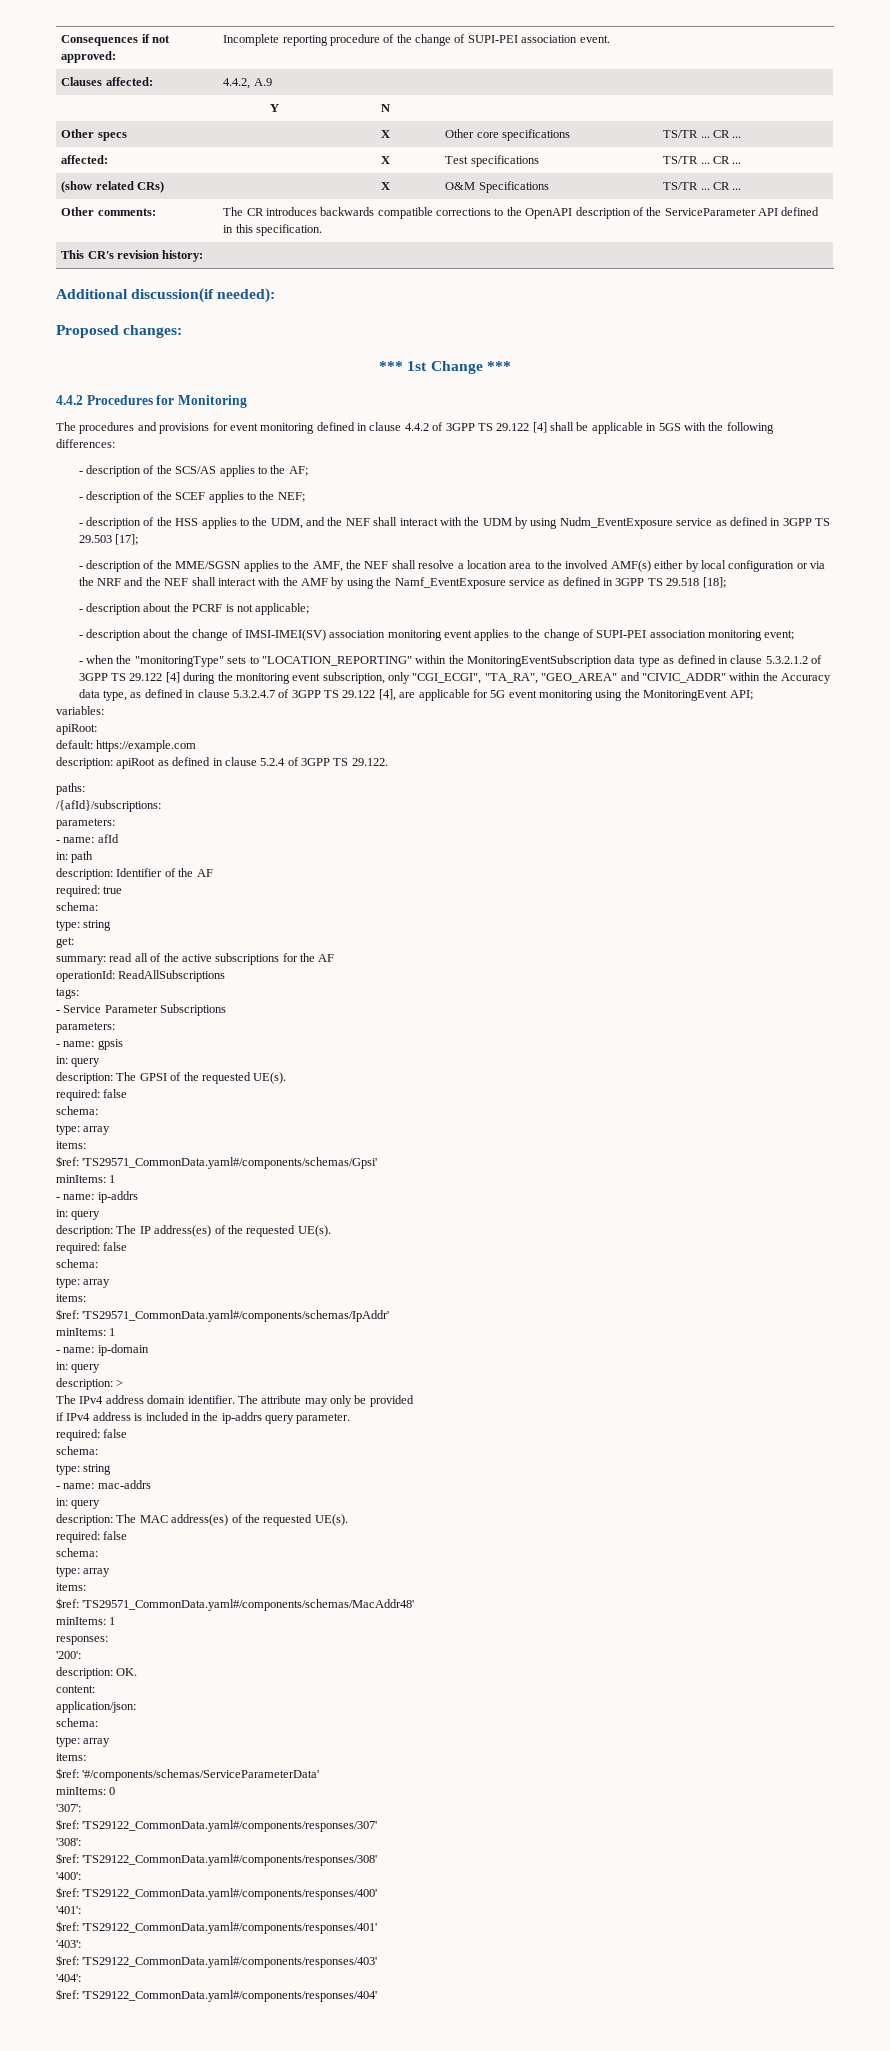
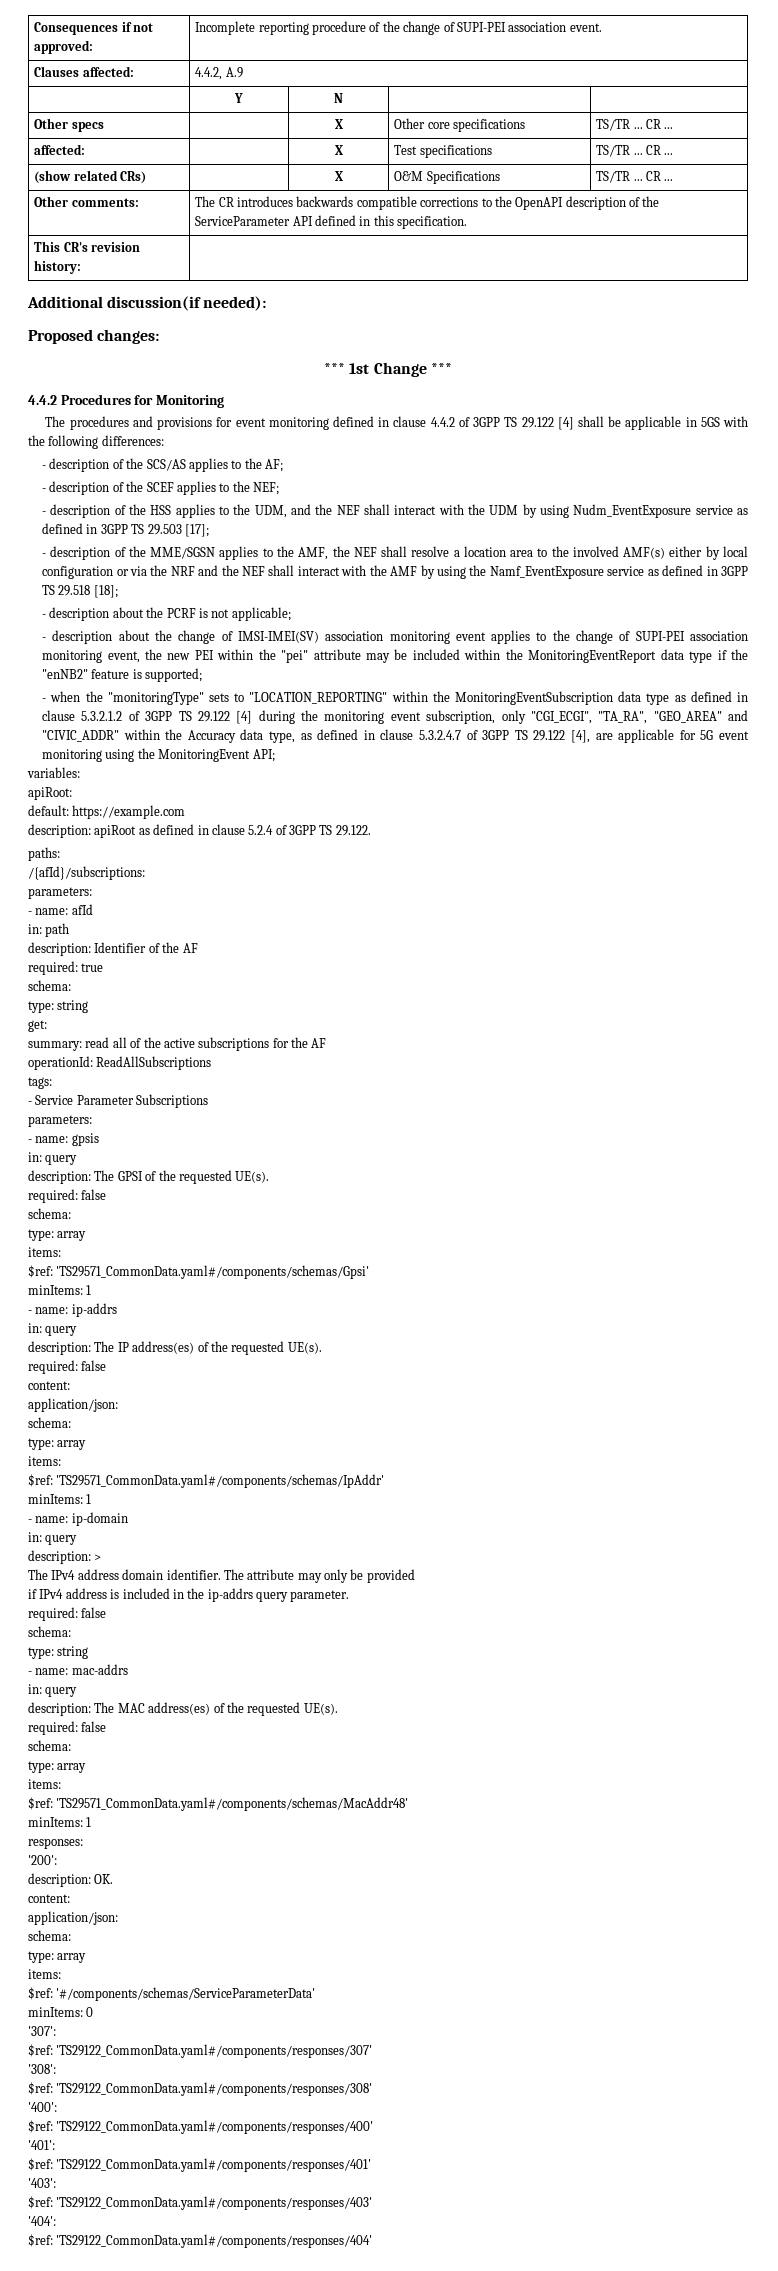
- - description about the change of IMSI-IMEI(SV) association monitoring event applies to the change of SUPI-PEI association monitoring event;
+ - description about the change of IMSI-IMEI(SV) association monitoring event applies to the change of SUPI-PEI association monitoring event, the new PEI within the "pei" attribute may be included within the MonitoringEventReport data type if the "enNB2" feature is supported;
  description: The IP address(es) of the requested UE(s).
  required: false
+ content:
+ application/json:

